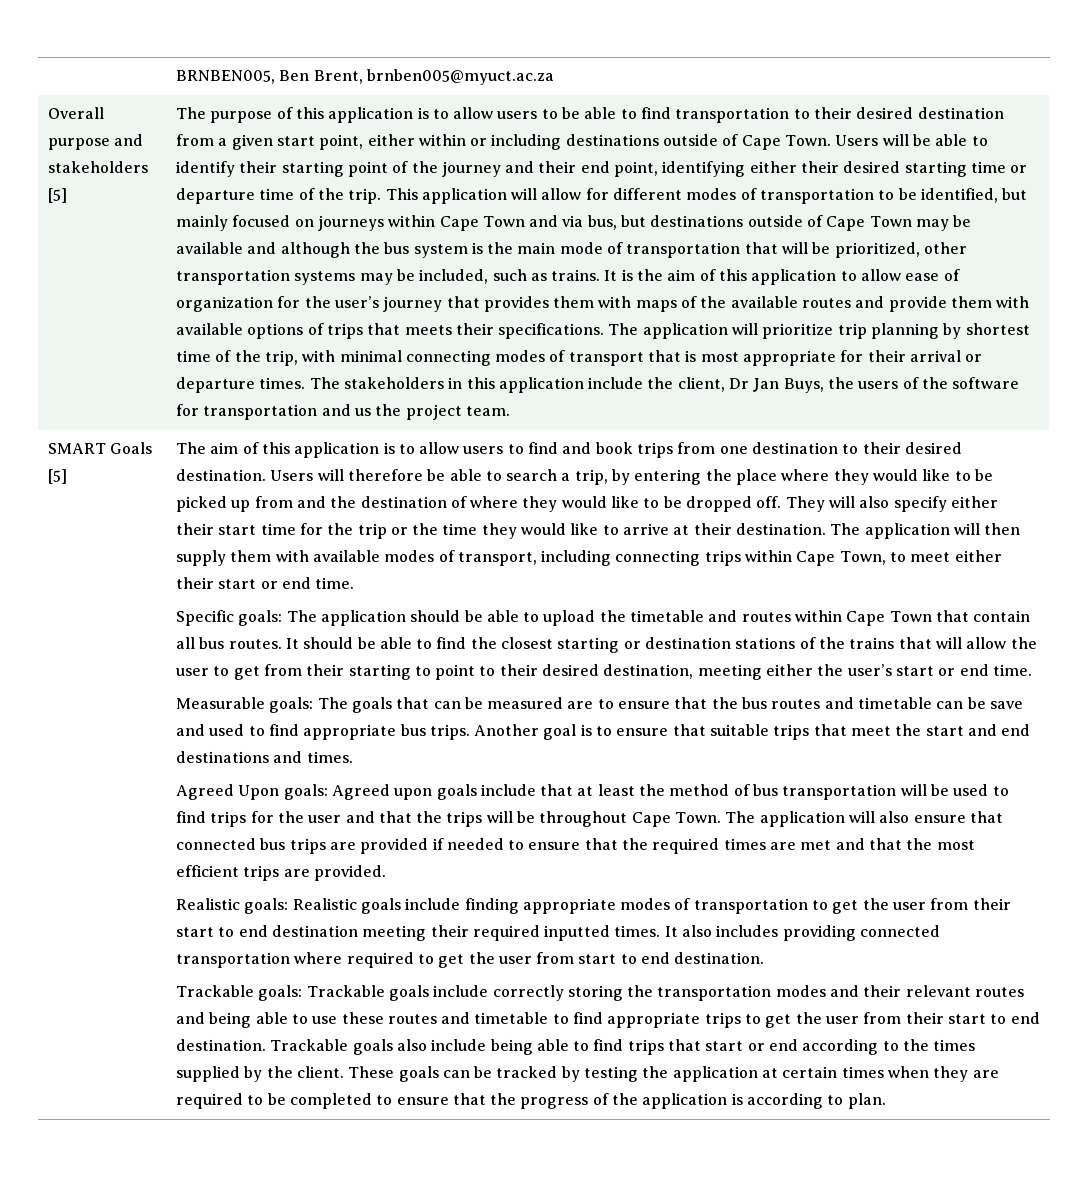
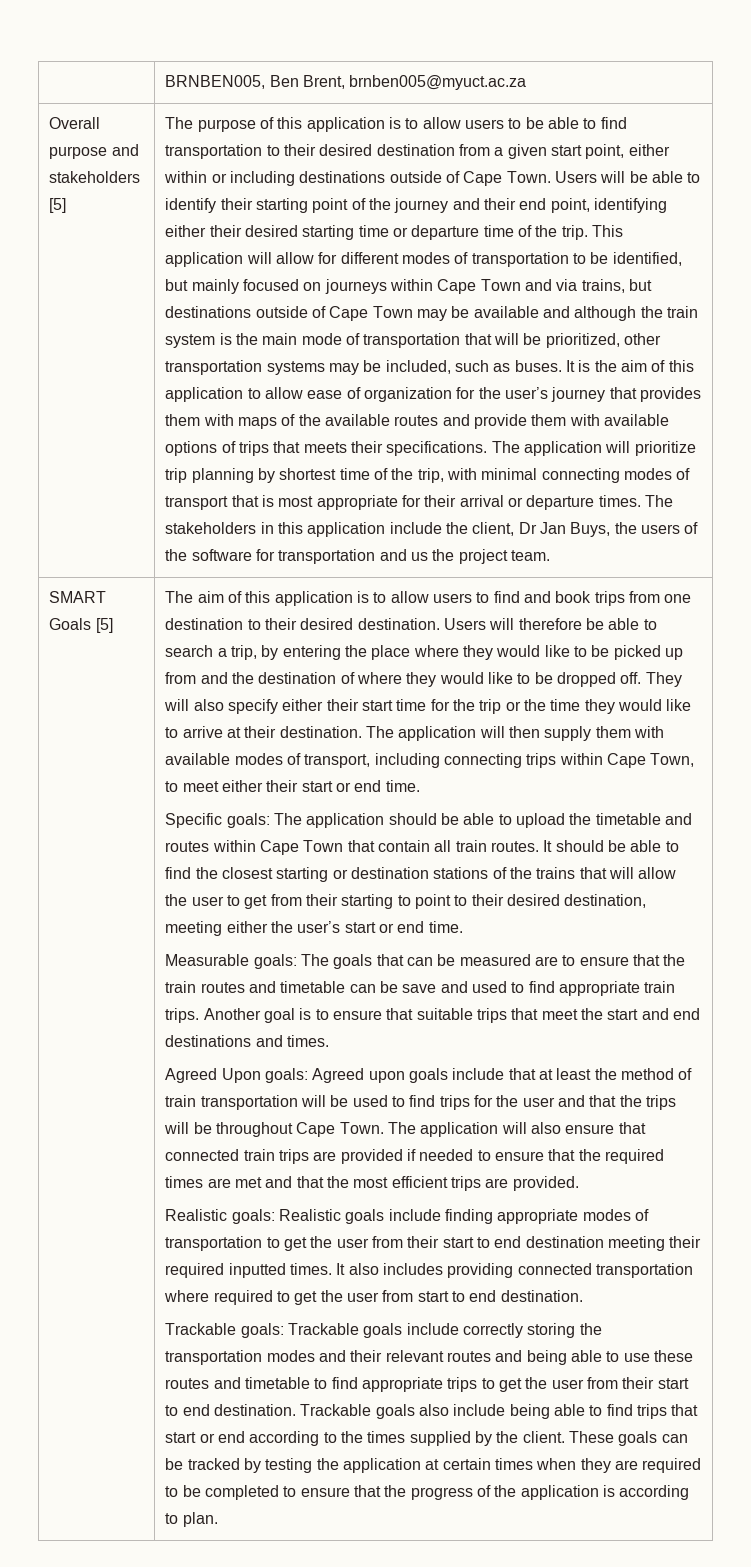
- This application will allow for different modes of transportation to be identified, but mainly focused on journeys within Cape Town and via bus, but destinations outside of Cape Town may be available and although the bus system is the main mode of transportation that will be prioritized, other transportation systems may be included, such as trains.
+ This application will allow for different modes of transportation to be identified, but mainly focused on journeys within Cape Town and via trains, but destinations outside of Cape Town may be available and although the train system is the main mode of transportation that will be prioritized, other transportation systems may be included, such as buses.
- Specific goals: The application should be able to upload the timetable and routes within Cape Town that contain all bus routes.
+ Specific goals: The application should be able to upload the timetable and routes within Cape Town that contain all train routes.
- Measurable goals: The goals that can be measured are to ensure that the bus routes and timetable can be save and used to find appropriate bus trips.
+ Measurable goals: The goals that can be measured are to ensure that the train routes and timetable can be save and used to find appropriate train trips.
- Agreed Upon goals: Agreed upon goals include that at least the method of bus transportation will be used to find trips for the user and that the trips will be throughout Cape Town.
+ Agreed Upon goals: Agreed upon goals include that at least the method of train transportation will be used to find trips for the user and that the trips will be throughout Cape Town.
- The application will also ensure that connected bus trips are provided if needed to ensure that the required times are met and that the most efficient trips are provided.
+ The application will also ensure that connected train trips are provided if needed to ensure that the required times are met and that the most efficient trips are provided.

